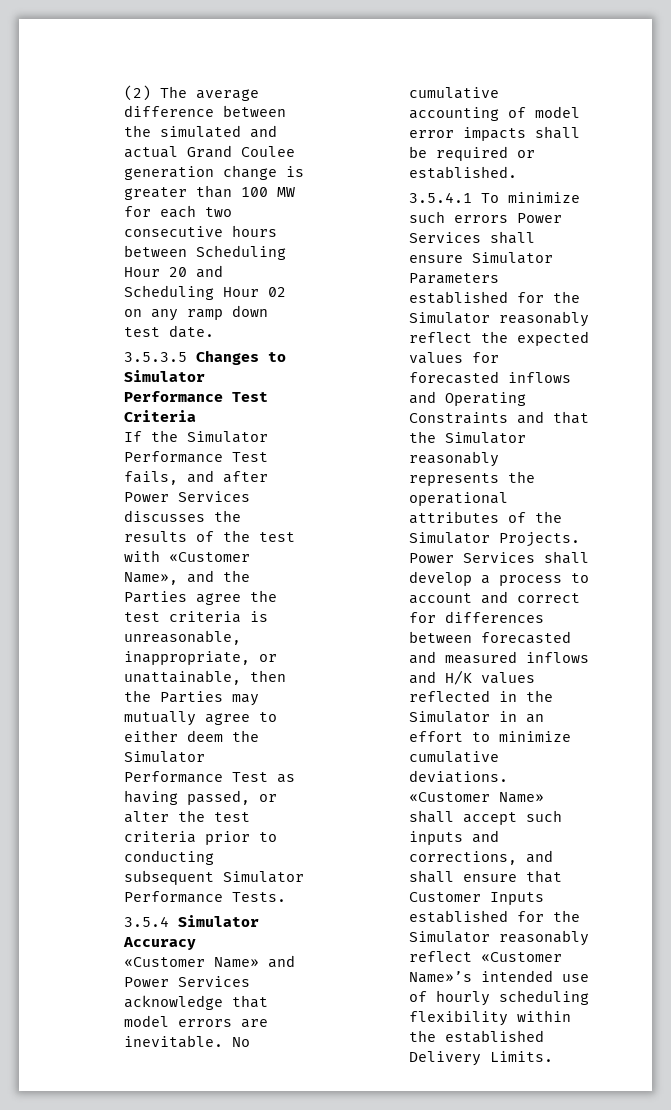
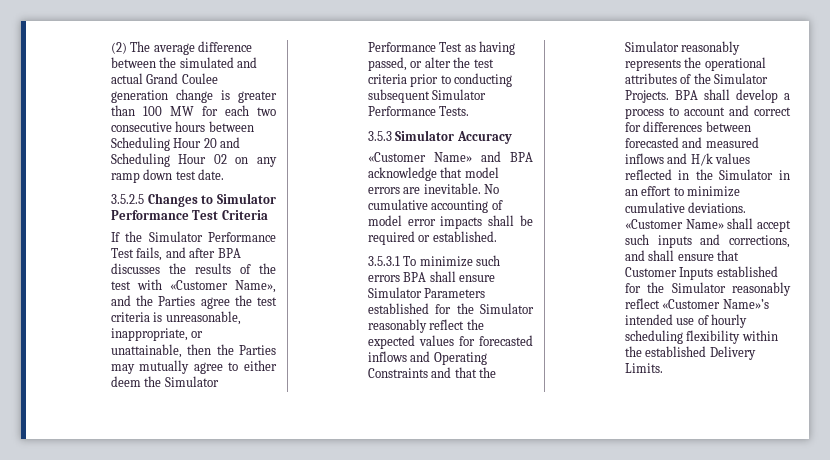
- 3.5.3.5 Changes to Simulator Performance Test Criteria
+ 3.5.2.5 Changes to Simulator Performance Test Criteria
- If the Simulator Performance Test fails, and after Power Services discusses the results of the test with «Customer Name», and the Parties agree the test criteria is unreasonable, inappropriate, or unattainable, then the Parties may mutually agree to either deem the Simulator Performance Test as having passed, or alter the test criteria prior to conducting subsequent Simulator Performance Tests.
+ If the Simulator Performance Test fails, and after BPA discusses the results of the test with «Customer Name», and the Parties agree the test criteria is unreasonable, inappropriate, or unattainable, then the Parties may mutually agree to either deem the Simulator Performance Test as having passed, or alter the test criteria prior to conducting subsequent Simulator Performance Tests.
- 3.5.4 Simulator Accuracy
+ 3.5.3 Simulator Accuracy
- «Customer Name» and Power Services acknowledge that model errors are inevitable.
+ «Customer Name» and BPA acknowledge that model errors are inevitable.
- 3.5.4.1 To minimize such errors Power Services shall ensure Simulator Parameters established for the Simulator reasonably reflect the expected values for forecasted inflows and Operating Constraints and that the Simulator reasonably represents the operational attributes of the Simulator Projects.
+ 3.5.3.1 To minimize such errors BPA shall ensure Simulator Parameters established for the Simulator reasonably reflect the expected values for forecasted inflows and Operating Constraints and that the Simulator reasonably represents the operational attributes of the Simulator Projects.
- Power Services shall develop a process to account and correct for differences between forecasted and measured inflows and H/K values reflected in the Simulator in an effort to minimize cumulative deviations.
+ BPA shall develop a process to account and correct for differences between forecasted and measured inflows and H/k values reflected in the Simulator in an effort to minimize cumulative deviations.

